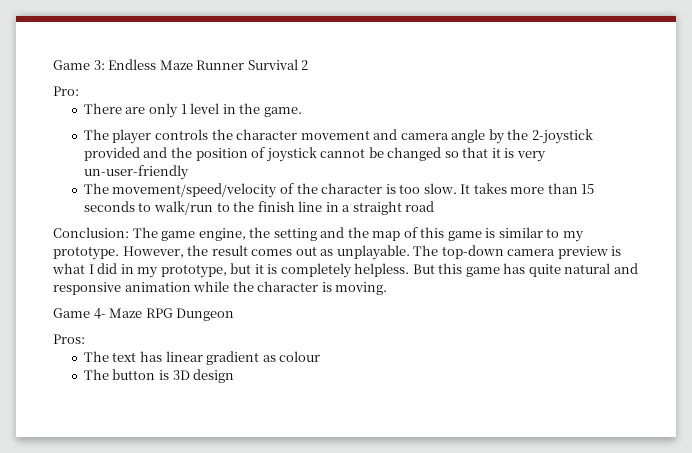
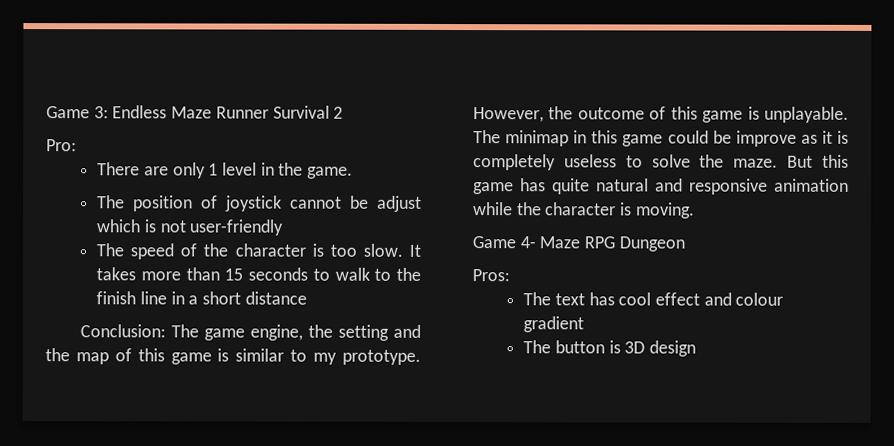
- The player controls the character movement and camera angle by the 2-joystick provided and the position of joystick cannot be changed so that it is very un-user-friendly
- The movement/speed/velocity of the character is too slow.
+ The position of joystick cannot be adjust which is not user-friendly
+ The speed of the character is too slow.
- It takes more than 15 seconds to walk/run to the finish line in a straight road
+ It takes more than 15 seconds to walk to the finish line in a short distance
- However, the result comes out as unplayable. The top-down camera preview is what I did in my prototype, but it is completely helpless.
+ However, the outcome of this game is unplayable. The minimap in this game could be improve as it is completely useless to solve the maze.
- The text has linear gradient as colour
+ The text has cool effect and colour gradient

